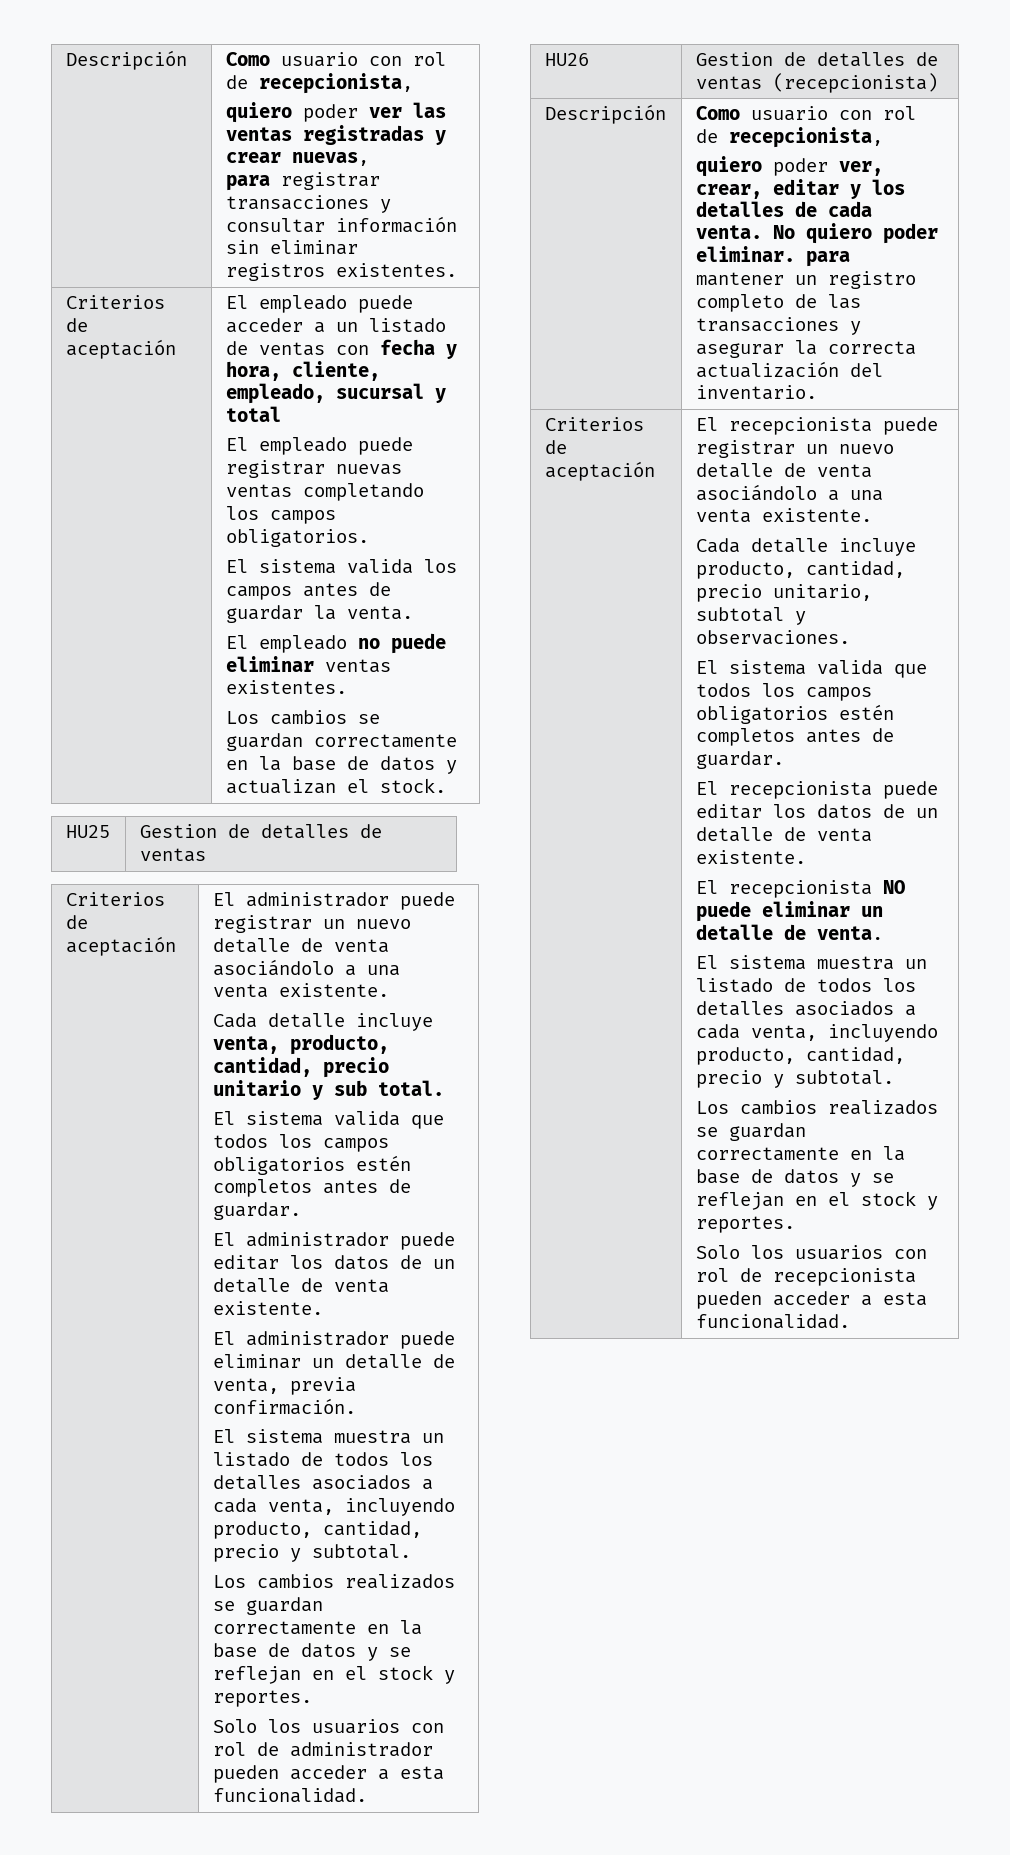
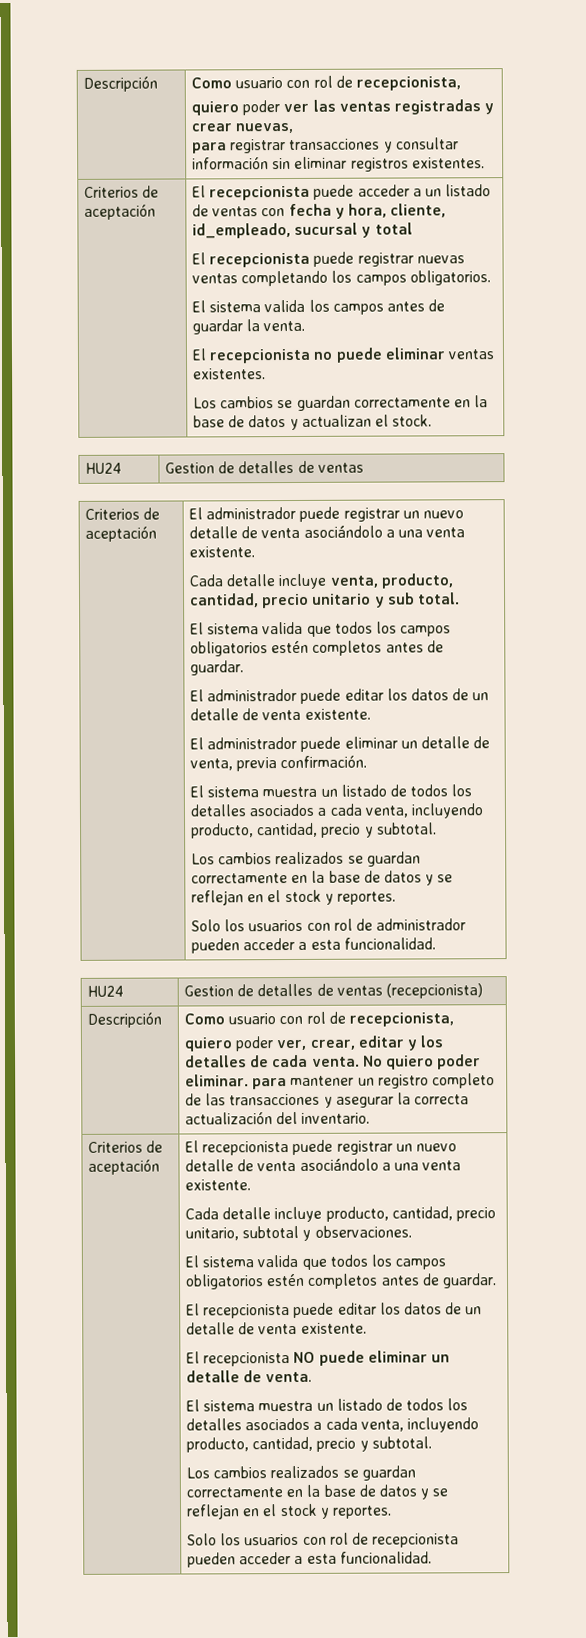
- El empleado puede acceder a un listado de ventas con fecha y hora, cliente, empleado, sucursal y total
+ El recepcionista puede acceder a un listado de ventas con fecha y hora, cliente, id_empleado, sucursal y total
- El empleado puede registrar nuevas ventas completando los campos obligatorios.
+ El recepcionista puede registrar nuevas ventas completando los campos obligatorios.
- El empleado no puede eliminar ventas existentes.
+ El recepcionista no puede eliminar ventas existentes.
  Los cambios se guardan correctamente en la base de datos y actualizan el stock.
- HU25 | Gestion de detalles de ventas
+ HU24 | Gestion de detalles de ventas
- HU26 | Gestion de detalles de ventas (recepcionista)
+ HU24 | Gestion de detalles de ventas (recepcionista)

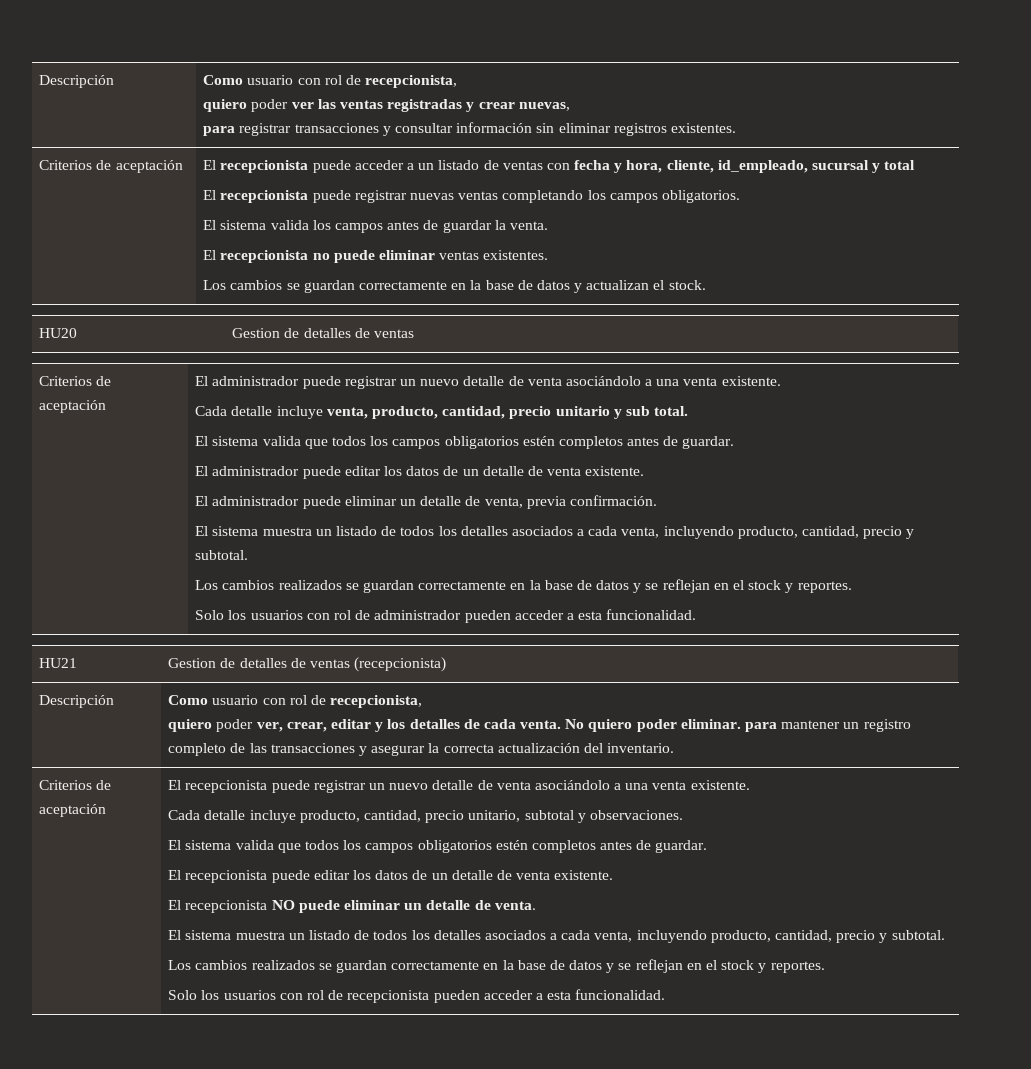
  Los cambios se guardan correctamente en la base de datos y actualizan el stock.
- HU24 | Gestion de detalles de ventas
+ HU20 | Gestion de detalles de ventas
- HU24 | Gestion de detalles de ventas (recepcionista)
+ HU21 | Gestion de detalles de ventas (recepcionista)

